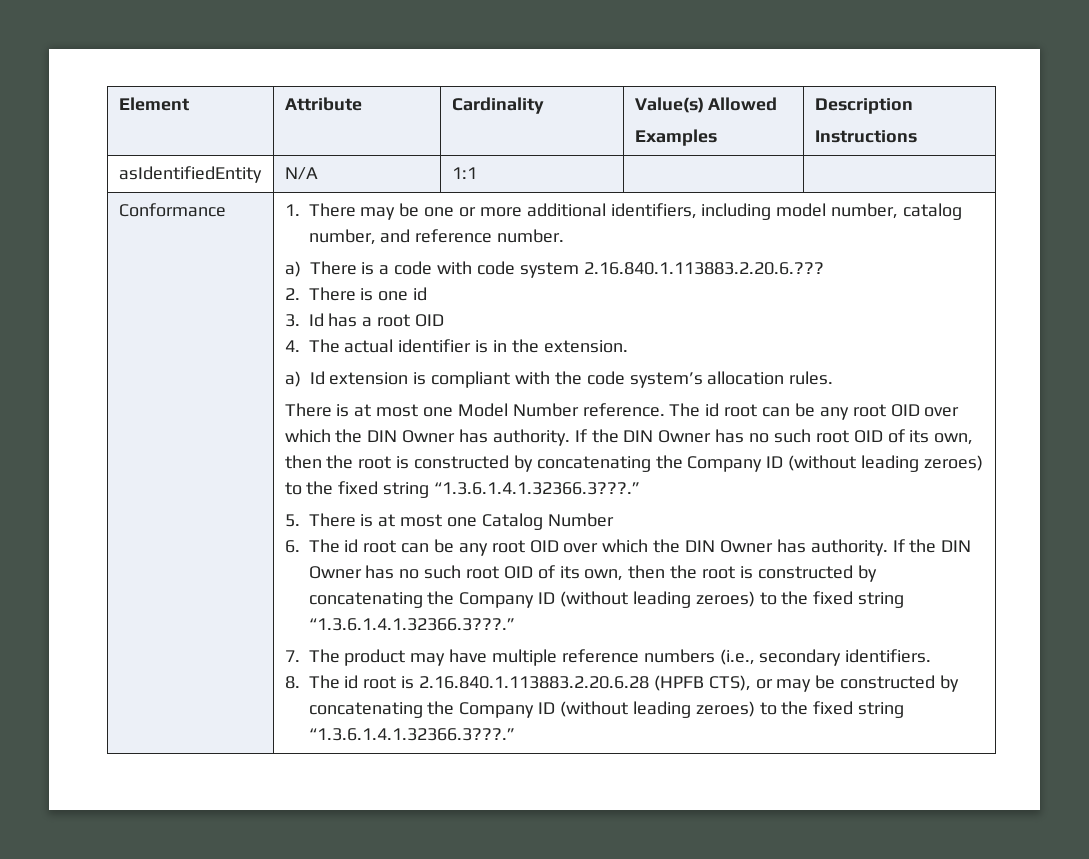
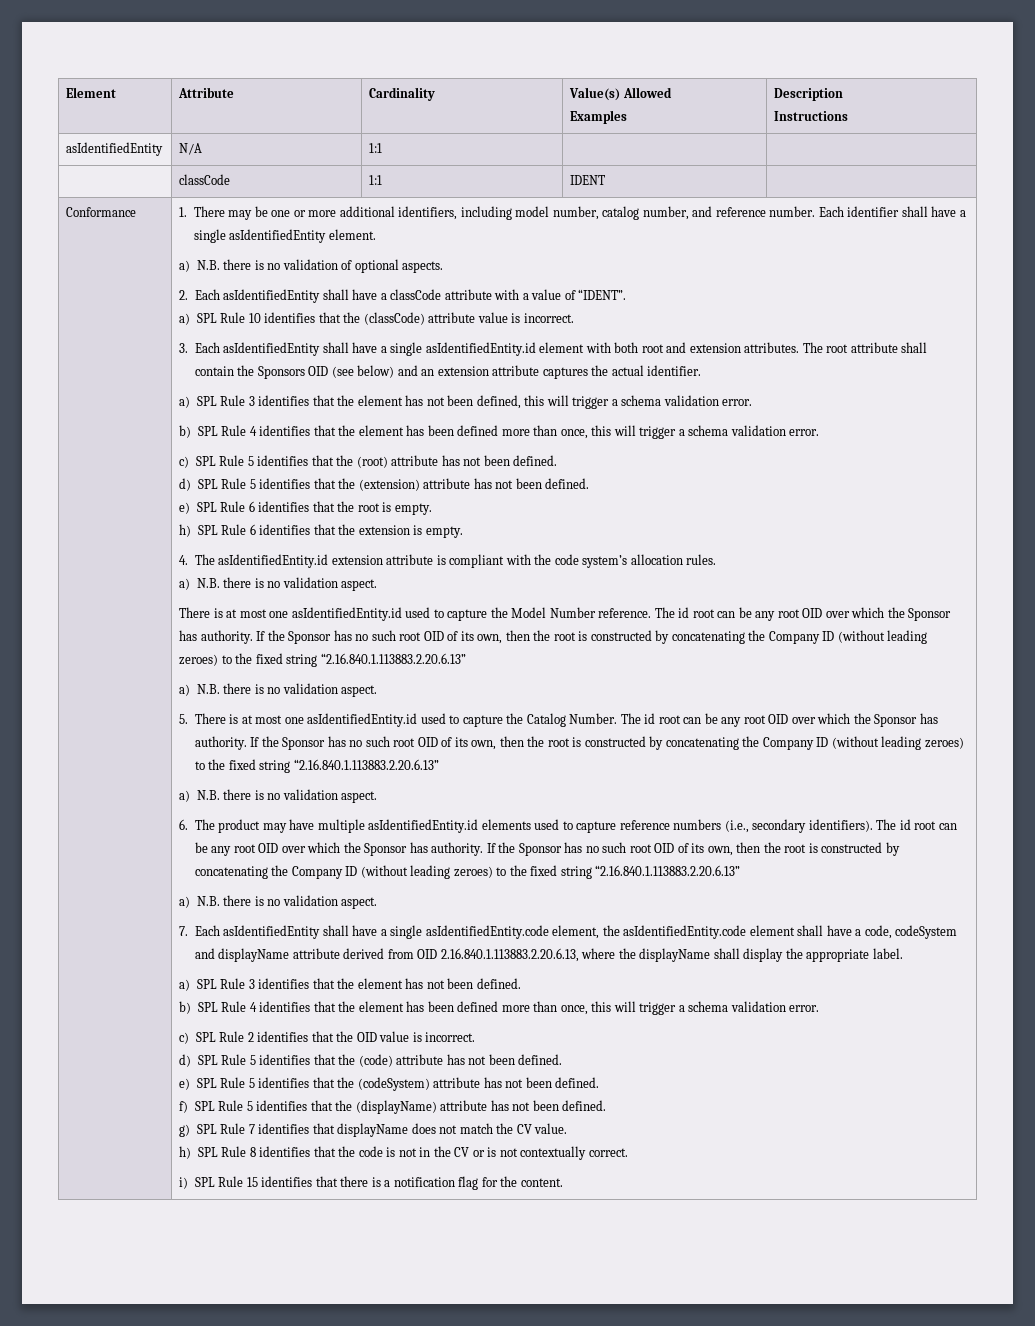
+ | classCode | 1:1 | IDENT |
- 1. There may be one or more additional identifiers, including model number, catalog number, and reference number.
- a) There is a code with code system 2.16.840.1.113883.2.20.6.???
- 2. There is one id
- 3. Id has a root OID
- 4. The actual identifier is in the extension.
- a) Id extension is compliant with the code system’s allocation rules.
- There is at most one Model Number reference. The id root can be any root OID over which the DIN Owner has authority. If the DIN Owner has no such root OID of its own, then the root is constructed by concatenating the Company ID (without leading zeroes) to the fixed string “1.3.6.1.4.1.32366.3???.”
+ 1. There may be one or more additional identifiers, including model number, catalog number, and reference number. Each identifier shall have a single asIdentifiedEntity element.
+ a) N.B. there is no validation of optional aspects.
+ 2. Each asIdentifiedEntity shall have a classCode attribute with a value of “IDENT”.
+ a) SPL Rule 10 identifies that the (classCode) attribute value is incorrect.
+ 3. Each asIdentifiedEntity shall have a single asIdentifiedEntity.id element with both root and extension attributes. The root attribute shall contain the Sponsors OID (see below) and an extension attribute captures the actual identifier.
+ a) SPL Rule 3 identifies that the element has not been defined, this will trigger a schema validation error.
+ b) SPL Rule 4 identifies that the element has been defined more than once, this will trigger a schema validation error.
+ c) SPL Rule 5 identifies that the (root) attribute has not been defined.
+ d) SPL Rule 5 identifies that the (extension) attribute has not been defined.
+ e) SPL Rule 6 identifies that the root is empty.
+ h) SPL Rule 6 identifies that the extension is empty.
+ 4. The asIdentifiedEntity.id extension attribute is compliant with the code system’s allocation rules.
+ a) N.B. there is no validation aspect.
+ There is at most one asIdentifiedEntity.id used to capture the Model Number reference. The id root can be any root OID over which the Sponsor has authority. If the Sponsor has no such root OID of its own, then the root is constructed by concatenating the Company ID (without leading zeroes) to the fixed string “2.16.840.1.113883.2.20.6.13”
+ a) N.B. there is no validation aspect.
- 5. There is at most one Catalog Number
- 6. The id root can be any root OID over which the DIN Owner has authority. If the DIN Owner has no such root OID of its own, then the root is constructed by concatenating the Company ID (without leading zeroes) to the fixed string “1.3.6.1.4.1.32366.3???.”
- 7. The product may have multiple reference numbers (i.e., secondary identifiers.
- 8. The id root is 2.16.840.1.113883.2.20.6.28 (HPFB CTS), or may be constructed by concatenating the Company ID (without leading zeroes) to the fixed string “1.3.6.1.4.1.32366.3???.”
+ 5. There is at most one asIdentifiedEntity.id used to capture the Catalog Number. The id root can be any root OID over which the Sponsor has authority. If the Sponsor has no such root OID of its own, then the root is constructed by concatenating the Company ID (without leading zeroes) to the fixed string “2.16.840.1.113883.2.20.6.13”
+ a) N.B. there is no validation aspect.
+ 6. The product may have multiple asIdentifiedEntity.id elements used to capture reference numbers (i.e., secondary identifiers). The id root can be any root OID over which the Sponsor has authority. If the Sponsor has no such root OID of its own, then the root is constructed by concatenating the Company ID (without leading zeroes) to the fixed string “2.16.840.1.113883.2.20.6.13”
+ a) N.B. there is no validation aspect.
+ 7. Each asIdentifiedEntity shall have a single asIdentifiedEntity.code element, the asIdentifiedEntity.code element shall have a code, codeSystem and displayName attribute derived from OID 2.16.840.1.113883.2.20.6.13, where the displayName shall display the appropriate label.
+ a) SPL Rule 3 identifies that the element has not been defined.
+ b) SPL Rule 4 identifies that the element has been defined more than once, this will trigger a schema validation error.
+ c) SPL Rule 2 identifies that the OID value is incorrect.
+ d) SPL Rule 5 identifies that the (code) attribute has not been defined.
+ e) SPL Rule 5 identifies that the (codeSystem) attribute has not been defined.
+ f) SPL Rule 5 identifies that the (displayName) attribute has not been defined.
+ g) SPL Rule 7 identifies that displayName does not match the CV value.
+ h) SPL Rule 8 identifies that the code is not in the CV or is not contextually correct.
+ i) SPL Rule 15 identifies that there is a notification flag for the content.

